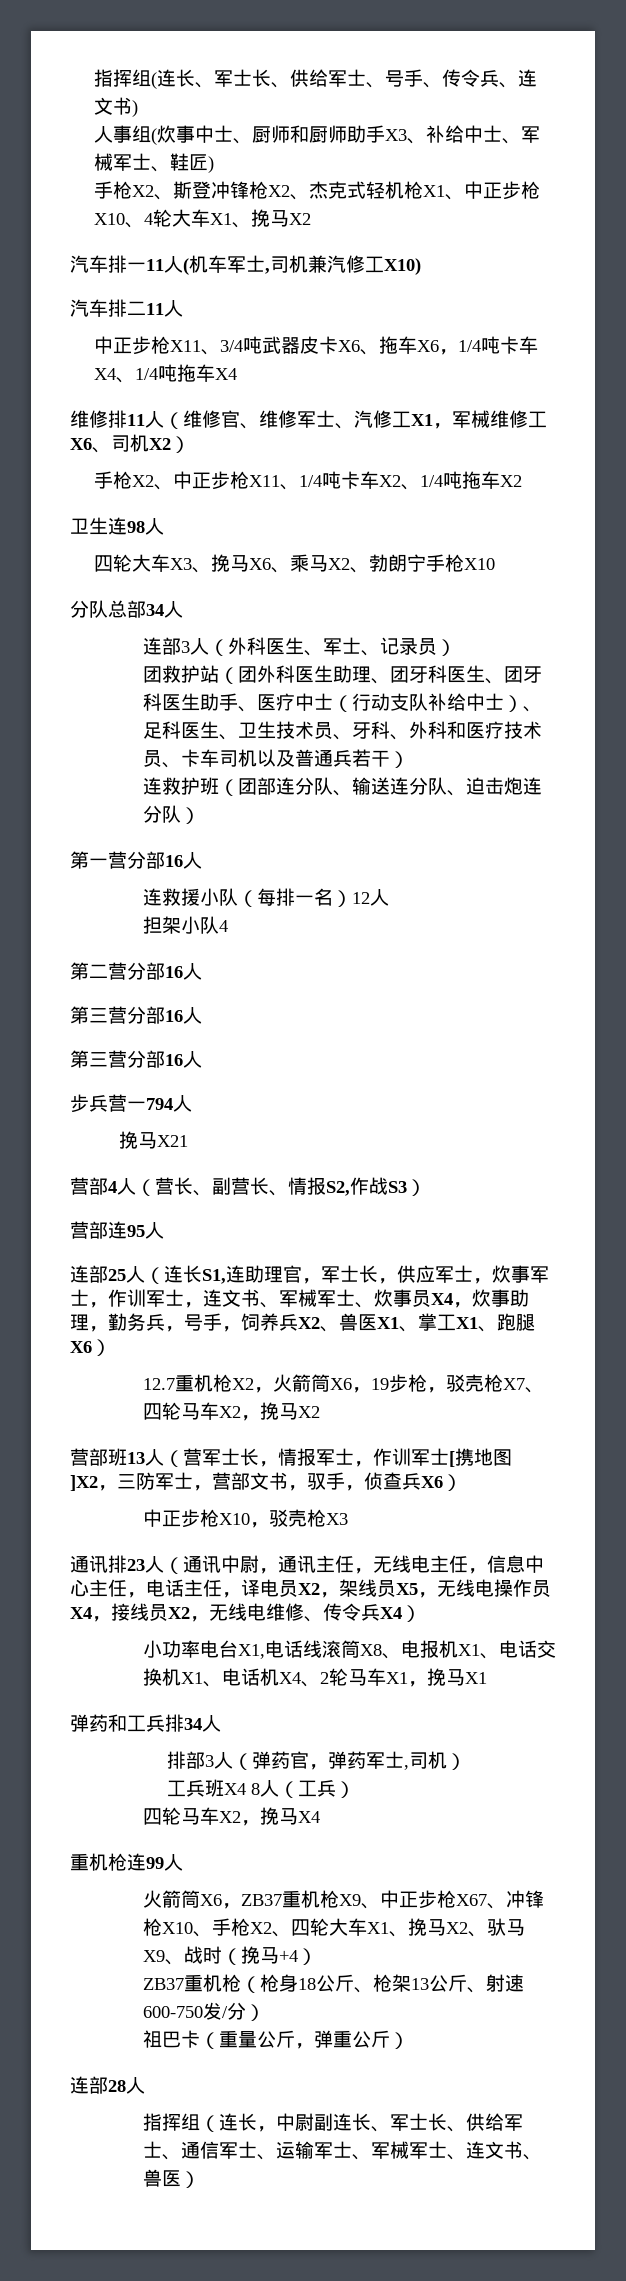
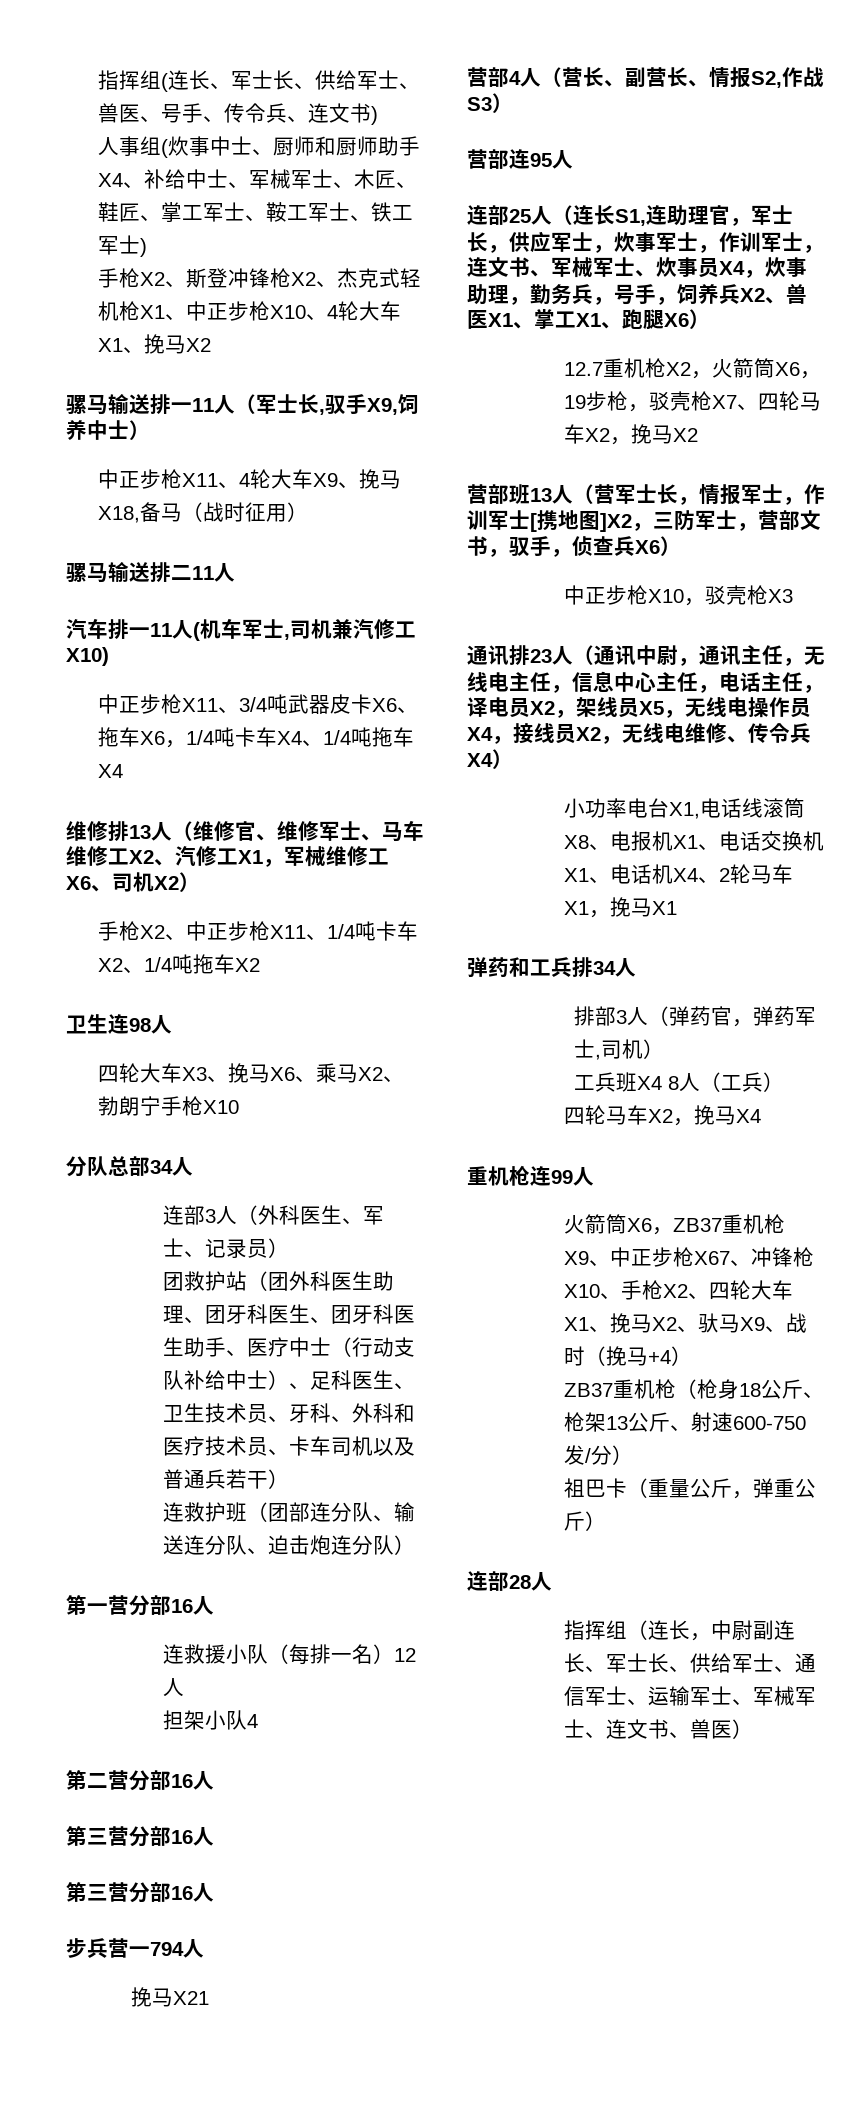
- 指挥组(连长、军士长、供给军士、号手、传令兵、连文书)
+ 指挥组(连长、军士长、供给军士、兽医、号手、传令兵、连文书)
- 人事组(炊事中士、厨师和厨师助手X3、补给中士、军械军士、鞋匠)
+ 人事组(炊事中士、厨师和厨师助手X4、补给中士、军械军士、木匠、鞋匠、掌工军士、鞍工军士、铁工军士)
+ 骡马输送排一11人（军士长,驭手X9,饲养中士）
+ 中正步枪X11、4轮大车X9、挽马X18,备马（战时征用）
+ 骡马输送排二11人
- 汽车排二11人
- 维修排11人（维修官、维修军士、汽修工X1，军械维修工X6、司机X2）
+ 维修排13人（维修官、维修军士、马车维修工X2、汽修工X1，军械维修工X6、司机X2）

